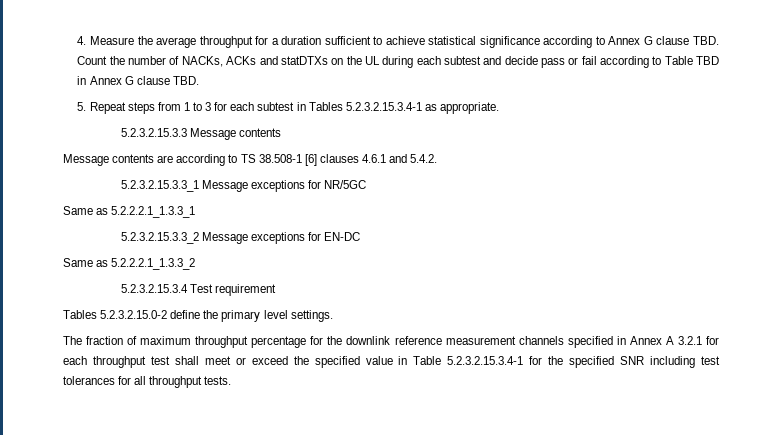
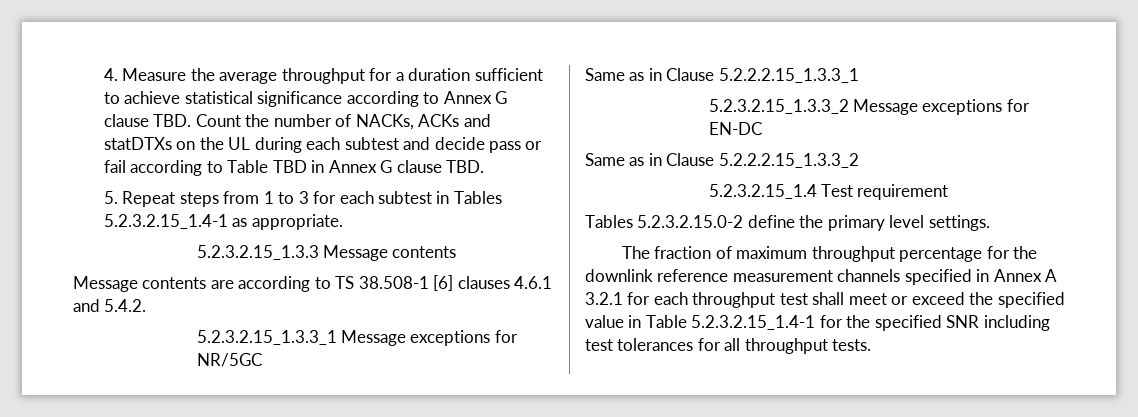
- 5. Repeat steps from 1 to 3 for each subtest in Tables 5.2.3.2.15.3.4-1 as appropriate.
+ 5. Repeat steps from 1 to 3 for each subtest in Tables 5.2.3.2.15_1.4-1 as appropriate.
- 5.2.3.2.15.3.3 Message contents
+ 5.2.3.2.15_1.3.3 Message contents
- 5.2.3.2.15.3.3_1 Message exceptions for NR/5GC
+ 5.2.3.2.15_1.3.3_1 Message exceptions for NR/5GC
- Same as 5.2.2.2.1_1.3.3_1
- 5.2.3.2.15.3.3_2 Message exceptions for EN-DC
+ Same as in Clause 5.2.2.2.15_1.3.3_1
+ 5.2.3.2.15_1.3.3_2 Message exceptions for EN-DC
- Same as 5.2.2.2.1_1.3.3_2
- 5.2.3.2.15.3.4 Test requirement
+ Same as in Clause 5.2.2.2.15_1.3.3_2
+ 5.2.3.2.15_1.4 Test requirement
- The fraction of maximum throughput percentage for the downlink reference measurement channels specified in Annex A 3.2.1 for each throughput test shall meet or exceed the specified value in Table 5.2.3.2.15.3.4-1 for the specified SNR including test tolerances for all throughput tests.
+ The fraction of maximum throughput percentage for the downlink reference measurement channels specified in Annex A 3.2.1 for each throughput test shall meet or exceed the specified value in Table 5.2.3.2.15_1.4-1 for the specified SNR including test tolerances for all throughput tests.

